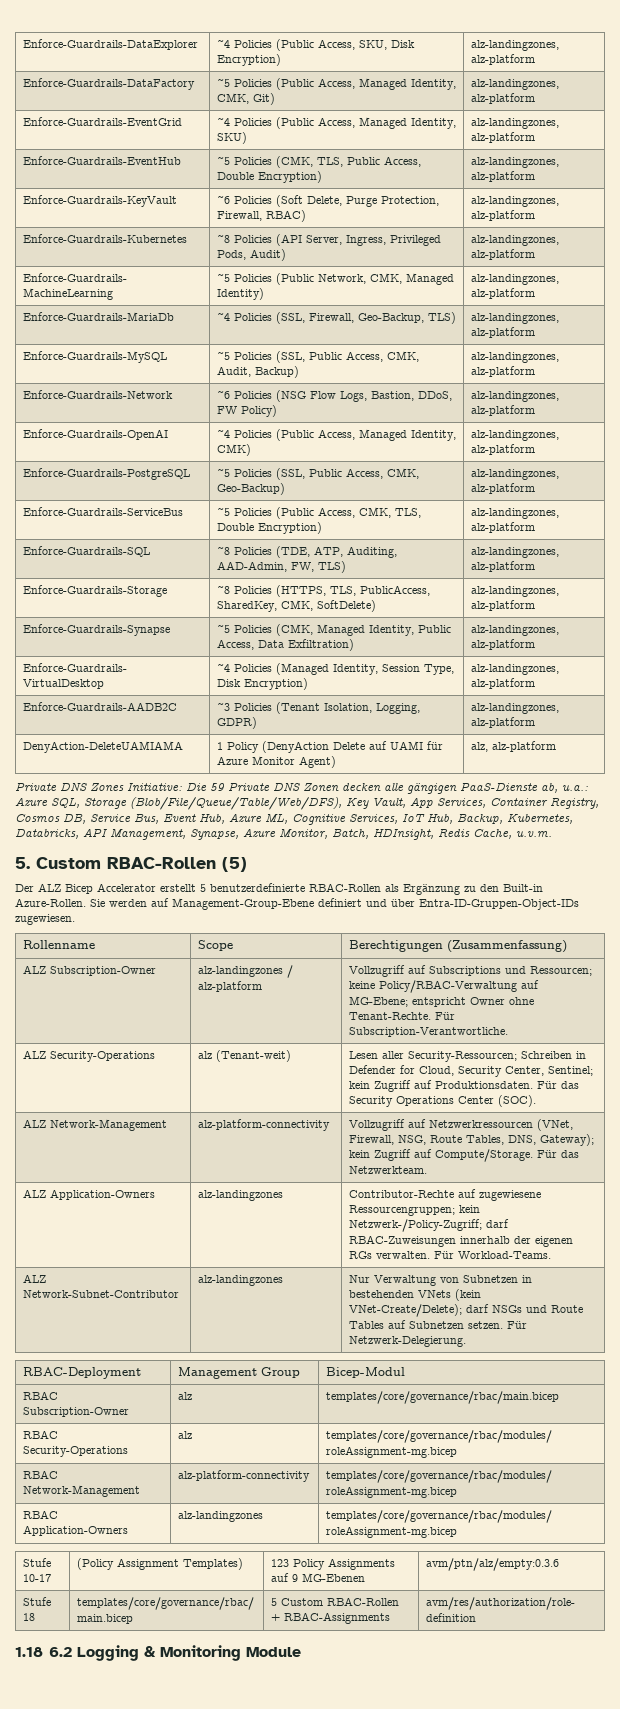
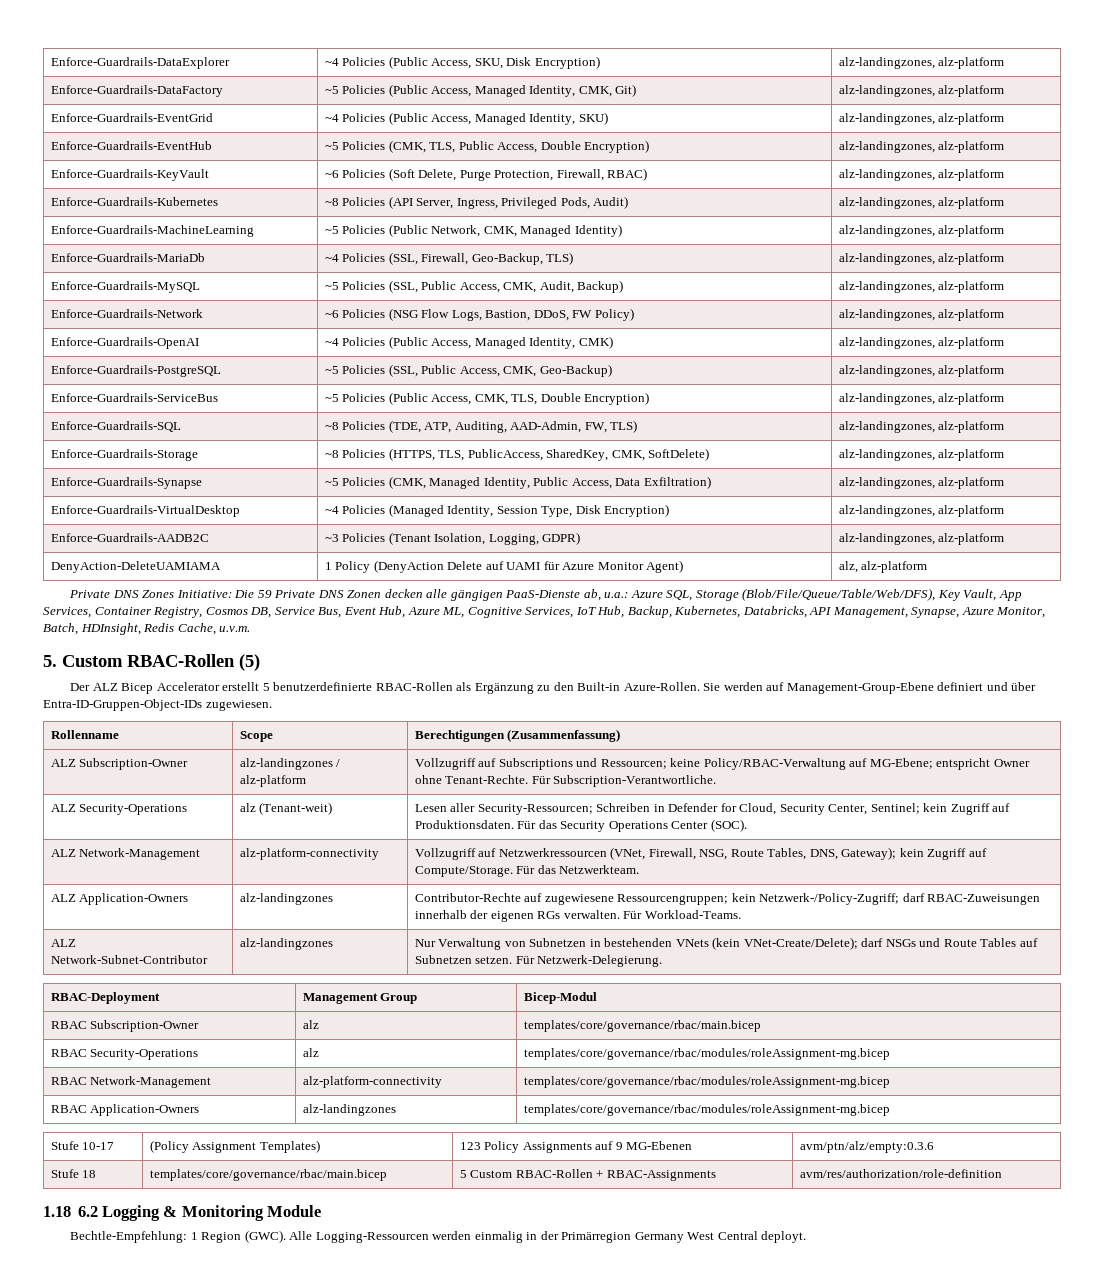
+ Bechtle-Empfehlung: 1 Region (GWC). Alle Logging-Ressourcen werden einmalig in der Primärregion Germany West Central deployt.

